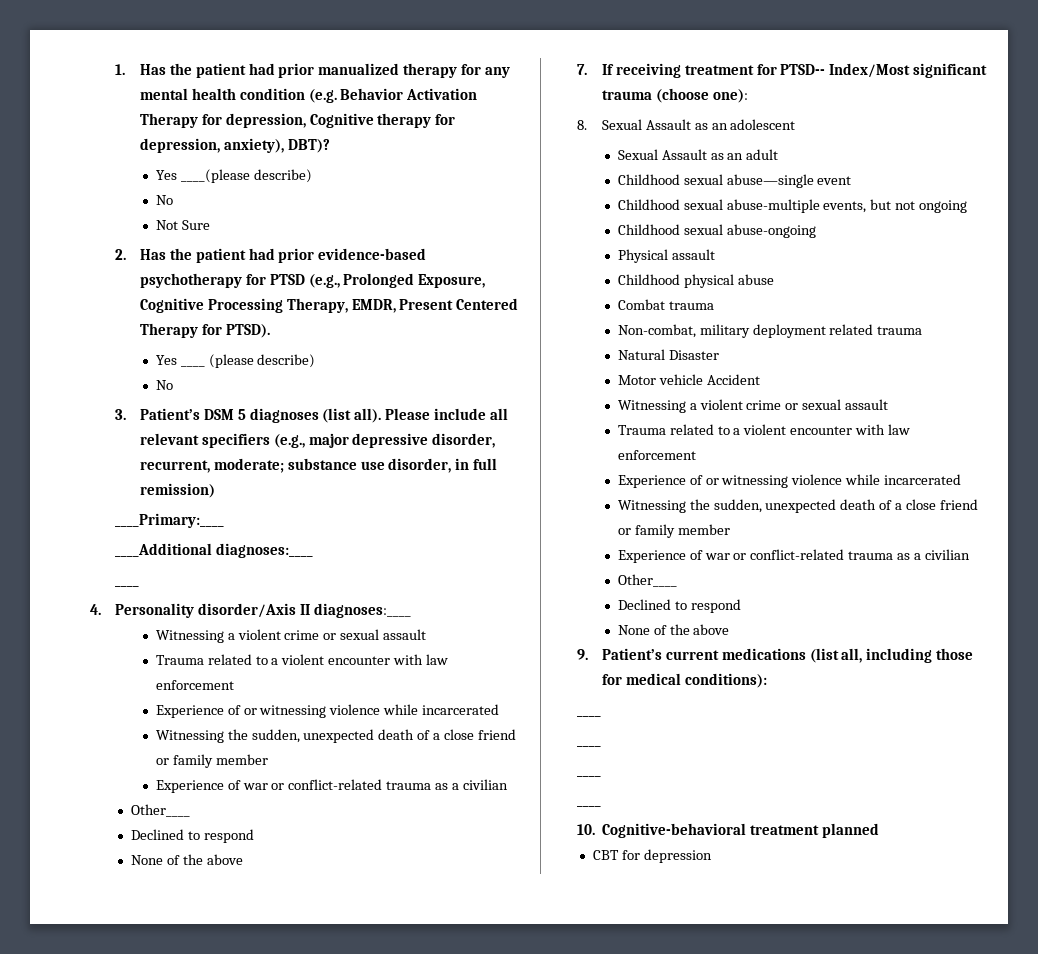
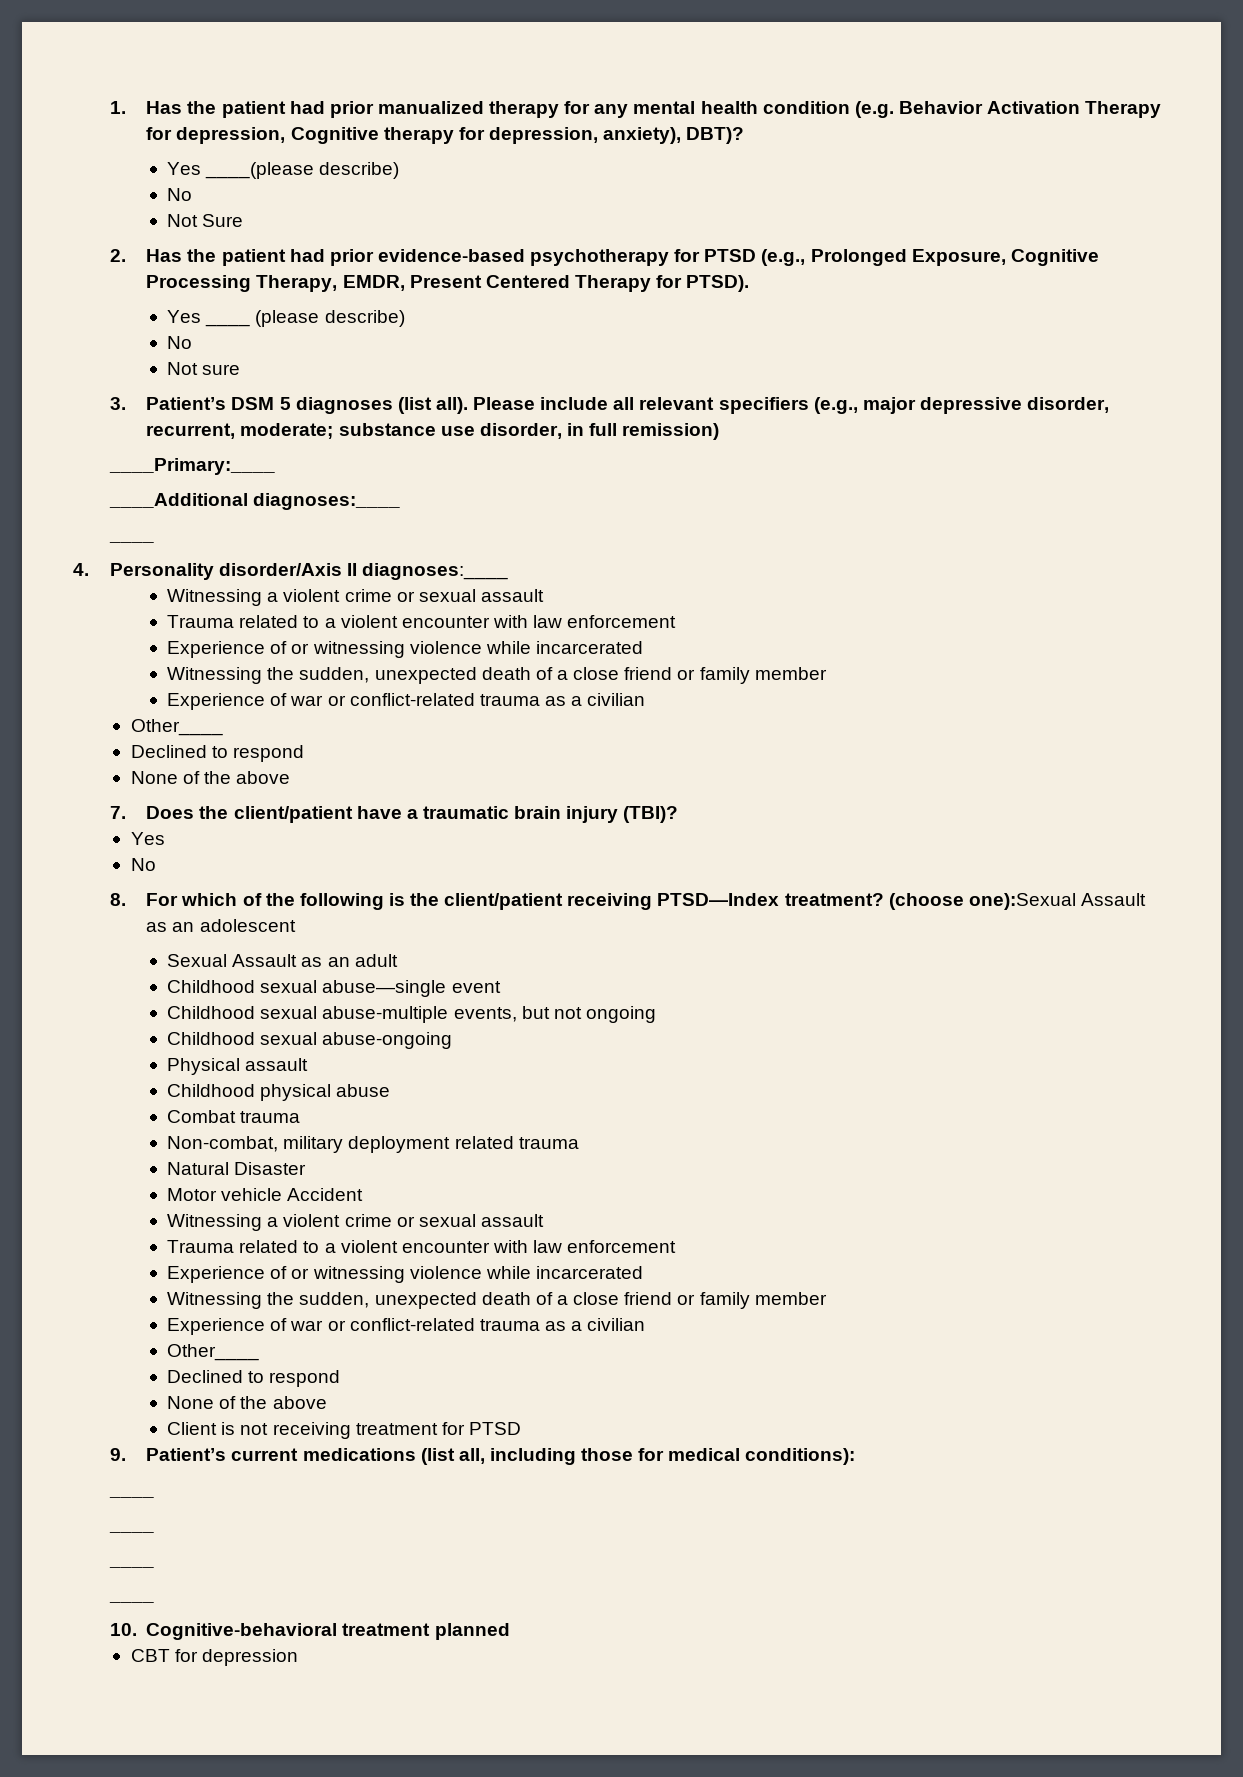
+ Not sure
- 7. If receiving treatment for PTSD-- Index/Most significant trauma (choose one):
- 8. Sexual Assault as an adolescent
+ 7. Does the client/patient have a traumatic brain injury (TBI)?
+ Yes
+ No
+ 8. For which of the following is the client/patient receiving PTSD—Index treatment? (choose one):Sexual Assault as an adolescent
+ Client is not receiving treatment for PTSD

